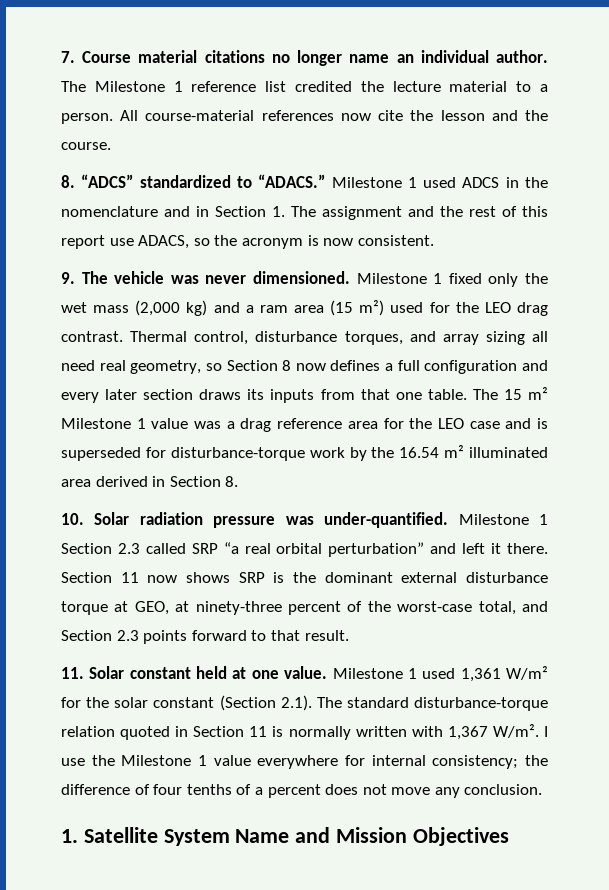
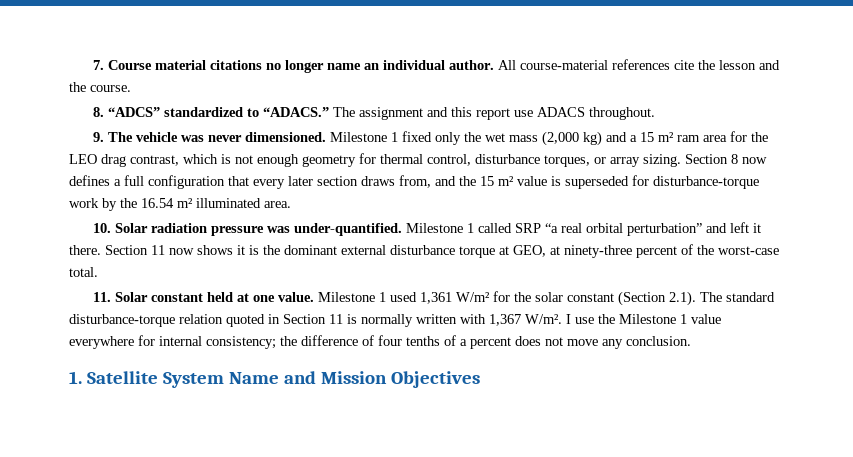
- The Milestone 1 reference list credited the lecture material to a person.
- All course-material references now cite the lesson and the course.
+ All course-material references cite the lesson and the course.
- Milestone 1 used ADCS in the nomenclature and in Section 1. The assignment and the rest of this report use ADACS, so the acronym is now consistent.
+ The assignment and this report use ADACS throughout.
- Milestone 1 fixed only the wet mass (2,000 kg) and a ram area (15 m²) used for the LEO drag contrast. Thermal control, disturbance torques, and array sizing all need real geometry, so Section 8 now defines a full configuration and every later section draws its inputs from that one table. The 15 m² Milestone 1 value was a drag reference area for the LEO case and is superseded for disturbance-torque work by the 16.54 m² illuminated area derived in Section 8.
+ Milestone 1 fixed only the wet mass (2,000 kg) and a 15 m² ram area for the LEO drag contrast, which is not enough geometry for thermal control, disturbance torques, or array sizing. Section 8 now defines a full configuration that every later section draws from, and the 15 m² value is superseded for disturbance-torque work by the 16.54 m² illuminated area.
- Milestone 1 Section 2.3 called SRP “a real orbital perturbation” and left it there.
+ Milestone 1 called SRP “a real orbital perturbation” and left it there.
- Section 11 now shows SRP is the dominant external disturbance torque at GEO, at ninety-three percent of the worst-case total, and Section 2.3 points forward to that result.
+ Section 11 now shows it is the dominant external disturbance torque at GEO, at ninety-three percent of the worst-case total.

